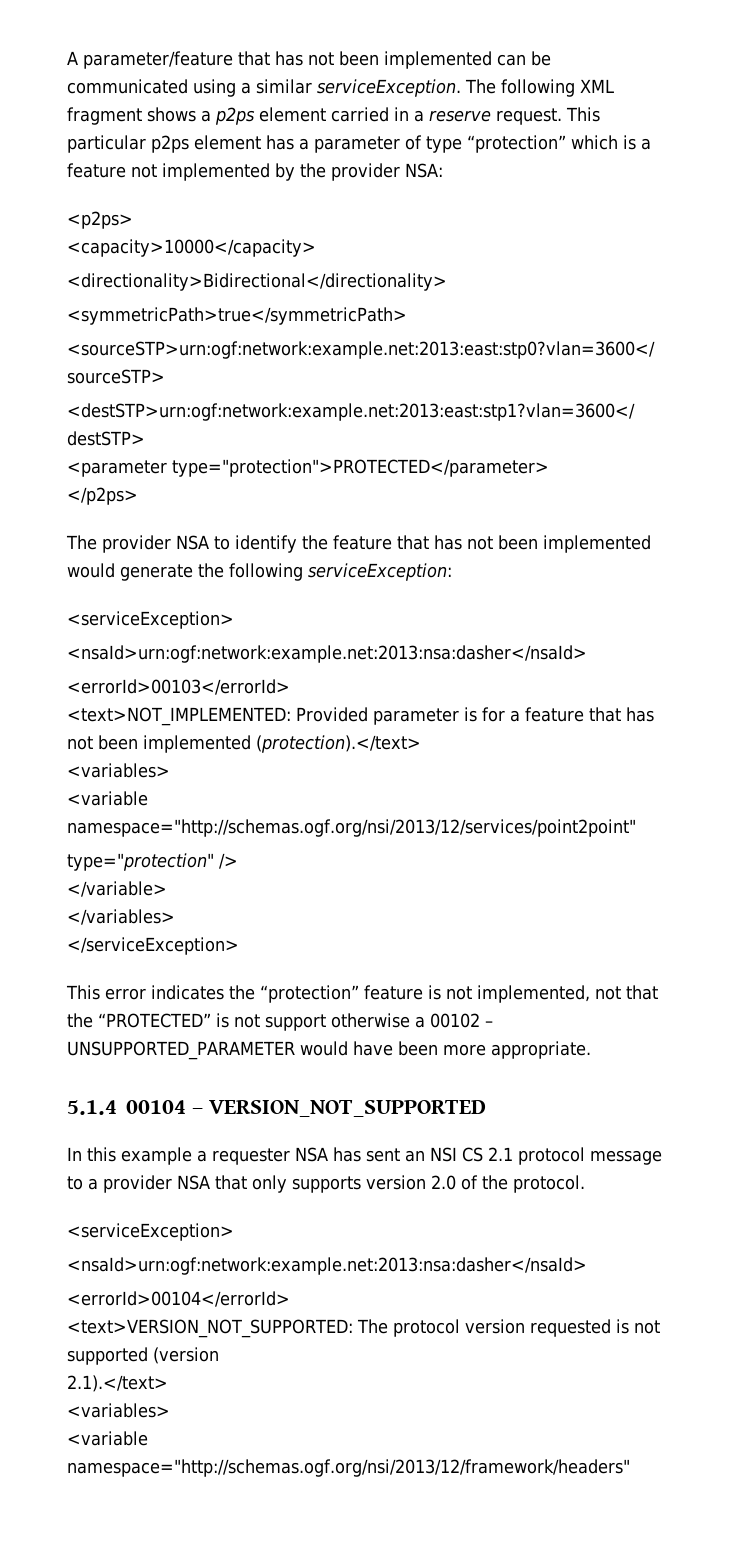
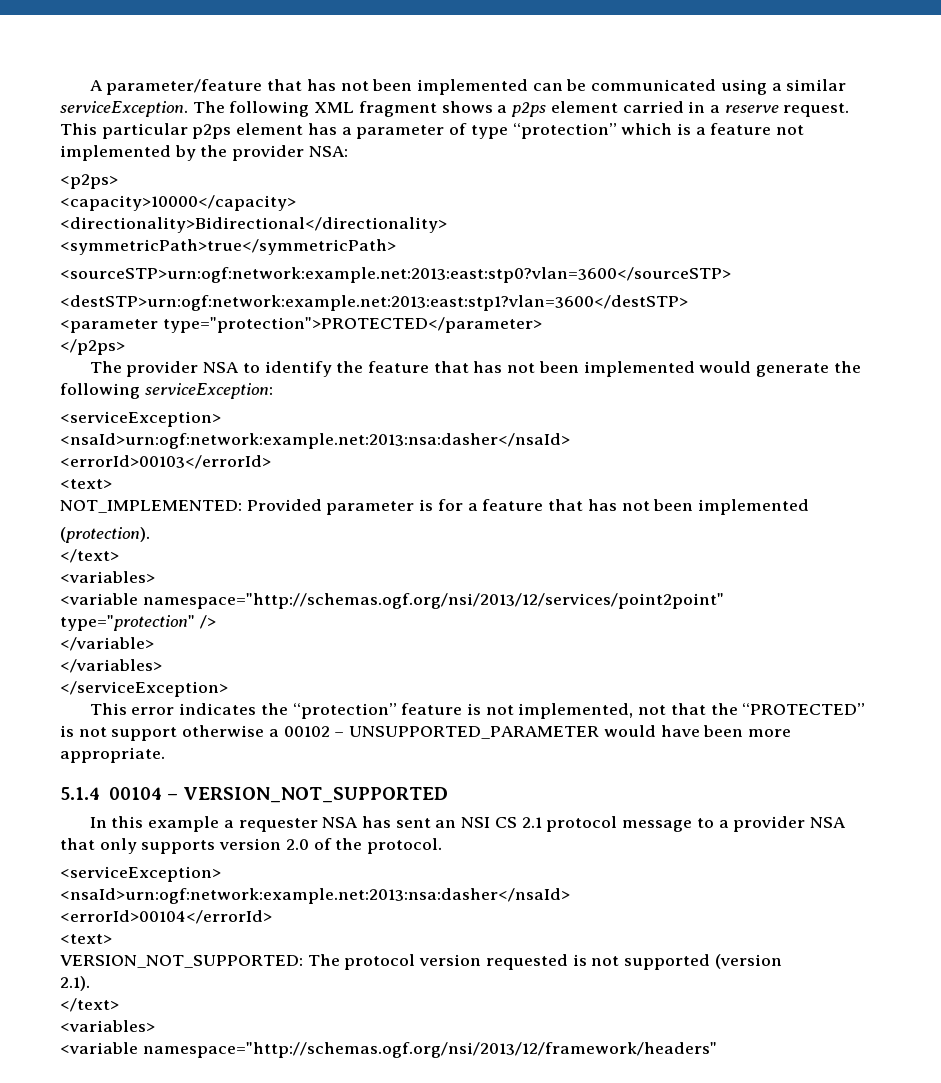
  <errorId>00103</errorId>
- <text>NOT_IMPLEMENTED: Provided parameter is for a feature that has not been implemented (protection).</text>
+ <text>
+ NOT_IMPLEMENTED: Provided parameter is for a feature that has not been implemented
+ (protection).
+ </text>
  <errorId>00104</errorId>
- <text>VERSION_NOT_SUPPORTED: The protocol version requested is not supported (version
+ <text>
+ VERSION_NOT_SUPPORTED: The protocol version requested is not supported (version
- 2.1).</text>
+ 2.1).
+ </text>

